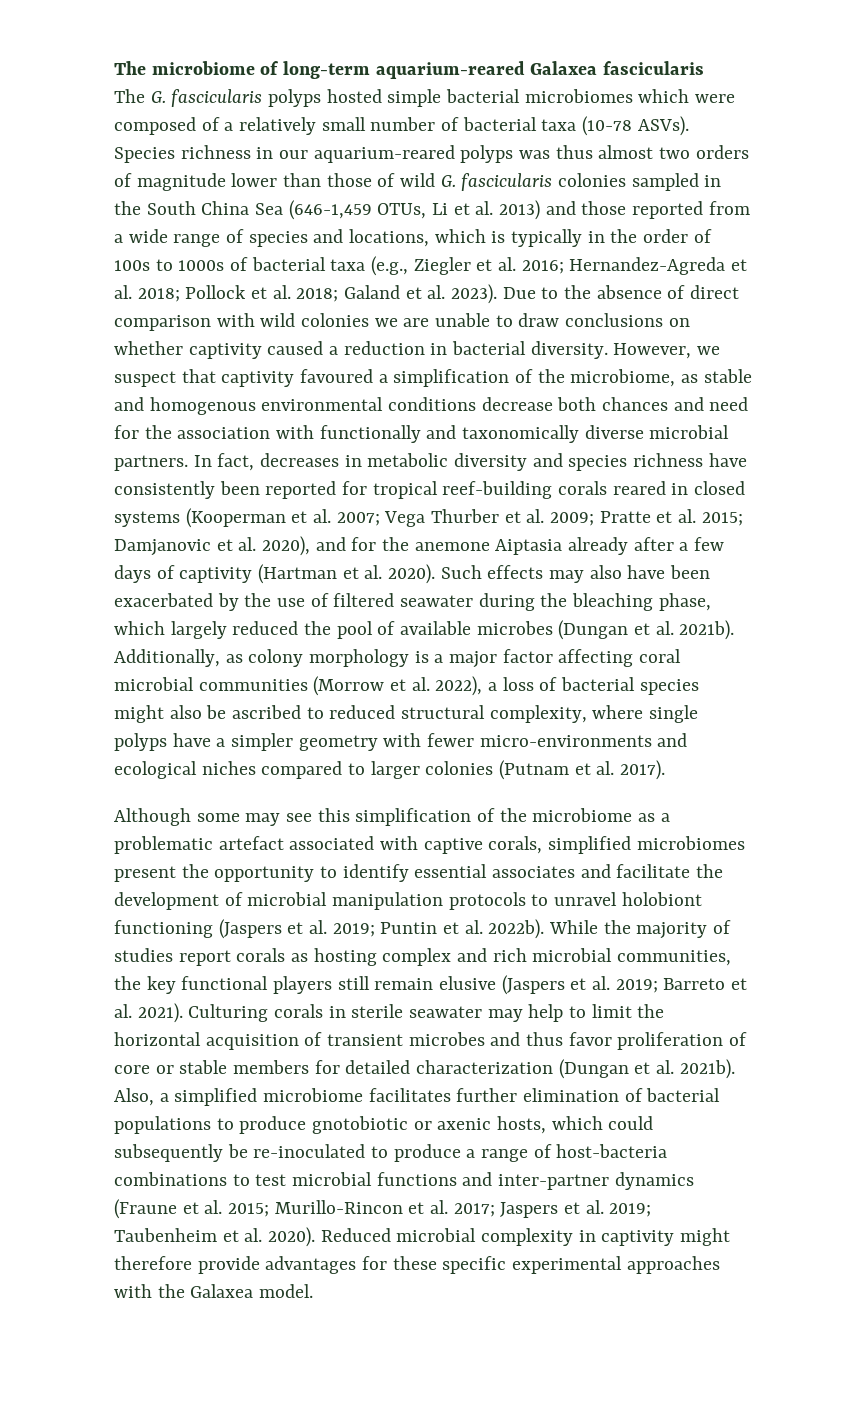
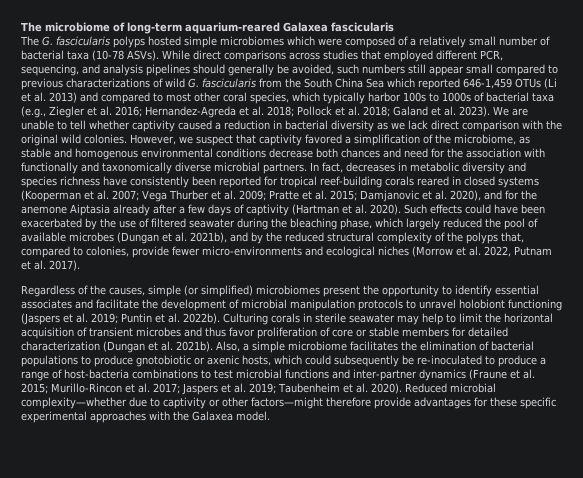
- The G. fascicularis polyps hosted simple bacterial microbiomes which were composed of a relatively small number of bacterial taxa (10-78 ASVs).
+ The G. fascicularis polyps hosted simple microbiomes which were composed of a relatively small number of bacterial taxa (10-78 ASVs).
- Species richness in our aquarium-reared polyps was thus almost two orders of magnitude lower than those of wild G. fascicularis colonies sampled in the South China Sea (646-1,459 OTUs, Li et al. 2013) and those reported from a wide range of species and locations, which is typically in the order of 100s to 1000s of bacterial taxa (e.g., Ziegler et al. 2016; Hernandez-Agreda et al. 2018; Pollock et al. 2018; Galand et al. 2023).
+ While direct comparisons across studies that employed different PCR, sequencing, and analysis pipelines should generally be avoided, such numbers still appear small compared to previous characterizations of wild G. fascicularis from the South China Sea which reported 646-1,459 OTUs (Li et al. 2013) and compared to most other coral species, which typically harbor 100s to 1000s of bacterial taxa (e.g., Ziegler et al. 2016; Hernandez-Agreda et al. 2018; Pollock et al. 2018; Galand et al. 2023).
- Due to the absence of direct comparison with wild colonies we are unable to draw conclusions on whether captivity caused a reduction in bacterial diversity.
+ We are unable to tell whether captivity caused a reduction in bacterial diversity as we lack direct comparison with the original wild colonies.
- However, we suspect that captivity favoured a simplification of the microbiome, as stable and homogenous environmental conditions decrease both chances and need for the association with functionally and taxonomically diverse microbial partners.
+ However, we suspect that captivity favored a simplification of the microbiome, as stable and homogenous environmental conditions decrease both chances and need for the association with functionally and taxonomically diverse microbial partners.
- Such effects may also have been exacerbated by the use of filtered seawater during the bleaching phase, which largely reduced the pool of available microbes (Dungan et al. 2021b). Additionally, as colony morphology is a major factor affecting coral microbial communities (Morrow et al. 2022), a loss of bacterial species might also be ascribed to reduced structural complexity, where single polyps have a simpler geometry with fewer micro-environments and ecological niches compared to larger colonies (Putnam et al. 2017).
- Although some may see this simplification of the microbiome as a problematic artefact associated with captive corals, simplified microbiomes present the opportunity to identify essential associates and facilitate the development of microbial manipulation protocols to unravel holobiont functioning (Jaspers et al. 2019; Puntin et al. 2022b).
+ Such effects could have been exacerbated by the use of filtered seawater during the bleaching phase, which largely reduced the pool of available microbes (Dungan et al. 2021b), and by the reduced structural complexity of the polyps that, compared to colonies, provide fewer micro-environments and ecological niches (Morrow et al. 2022, Putnam et al. 2017).
+ Regardless of the causes, simple (or simplified) microbiomes present the opportunity to identify essential associates and facilitate the development of microbial manipulation protocols to unravel holobiont functioning (Jaspers et al. 2019; Puntin et al. 2022b).
- While the majority of studies report corals as hosting complex and rich microbial communities, the key functional players still remain elusive (Jaspers et al. 2019; Barreto et al. 2021).
- Also, a simplified microbiome facilitates further elimination of bacterial populations to produce gnotobiotic or axenic hosts, which could subsequently be re-inoculated to produce a range of host-bacteria combinations to test microbial functions and inter-partner dynamics (Fraune et al. 2015; Murillo-Rincon et al. 2017; Jaspers et al. 2019; Taubenheim et al. 2020).
+ Also, a simple microbiome facilitates the elimination of bacterial populations to produce gnotobiotic or axenic hosts, which could subsequently be re-inoculated to produce a range of host-bacteria combinations to test microbial functions and inter-partner dynamics (Fraune et al. 2015; Murillo-Rincon et al. 2017; Jaspers et al. 2019; Taubenheim et al. 2020).
- Reduced microbial complexity in captivity might therefore provide advantages for these specific experimental approaches with the Galaxea model.
+ Reduced microbial complexity—whether due to captivity or other factors—might therefore provide advantages for these specific experimental approaches with the Galaxea model.

